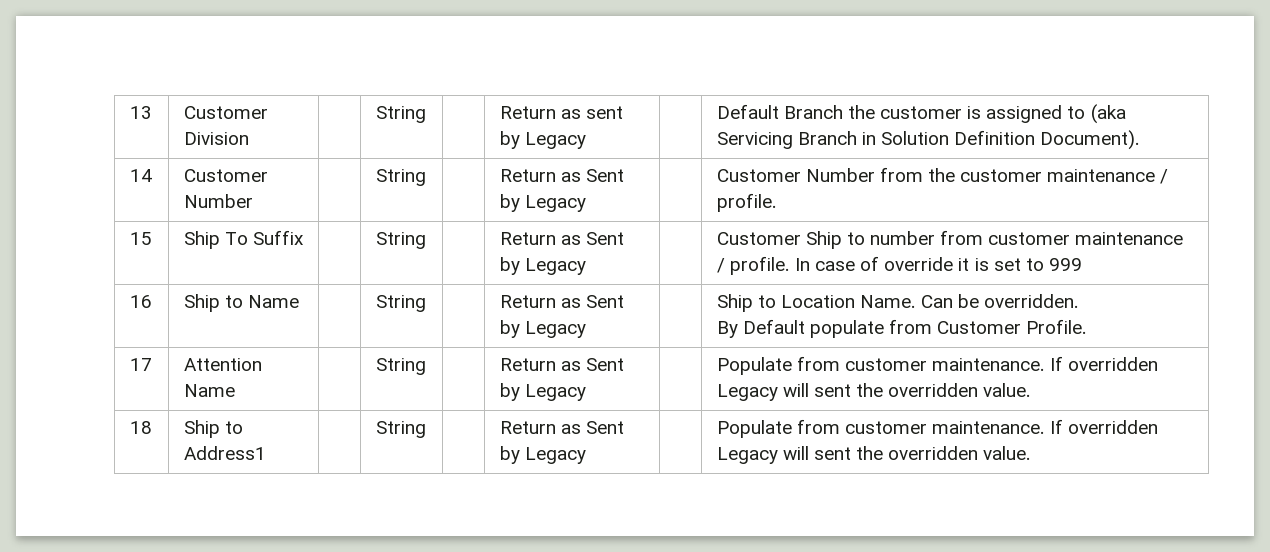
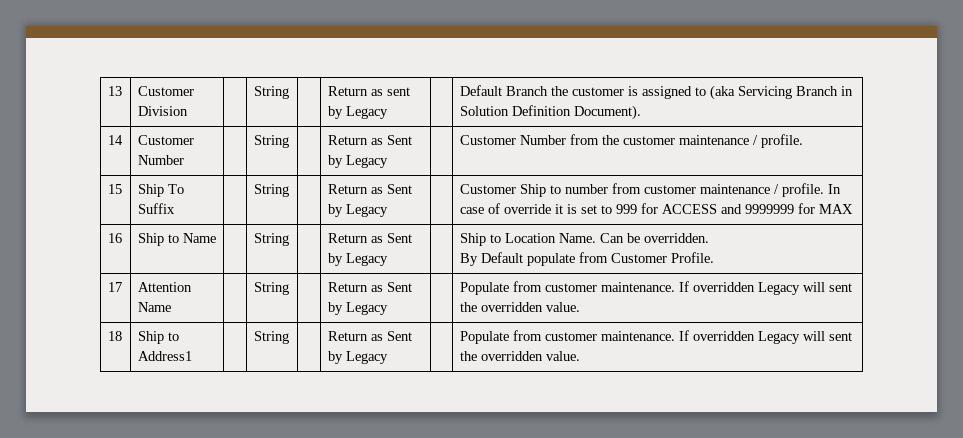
- 15 | Ship To Suffix | | String | | Return as Sent by Legacy | | Customer Ship to number from customer maintenance / profile. In case of override it is set to 999
+ 15 | Ship To Suffix | | String | | Return as Sent by Legacy | | Customer Ship to number from customer maintenance / profile. In case of override it is set to 999 for ACCESS and 9999999 for MAX

